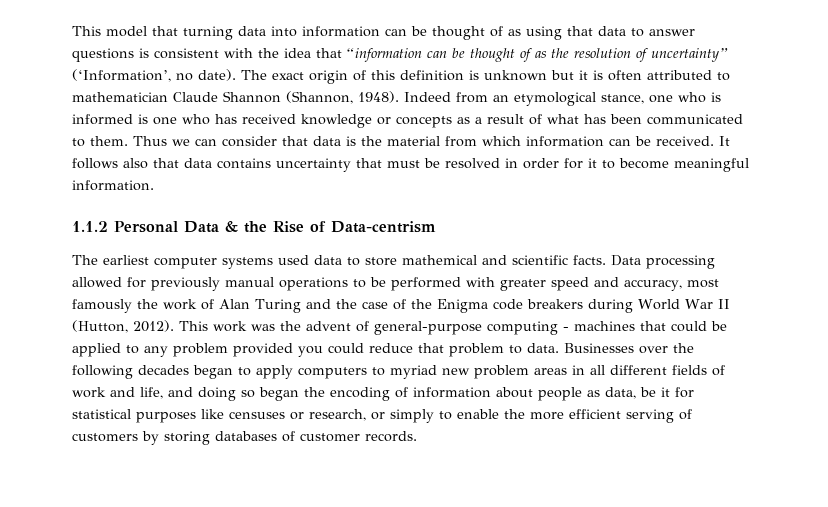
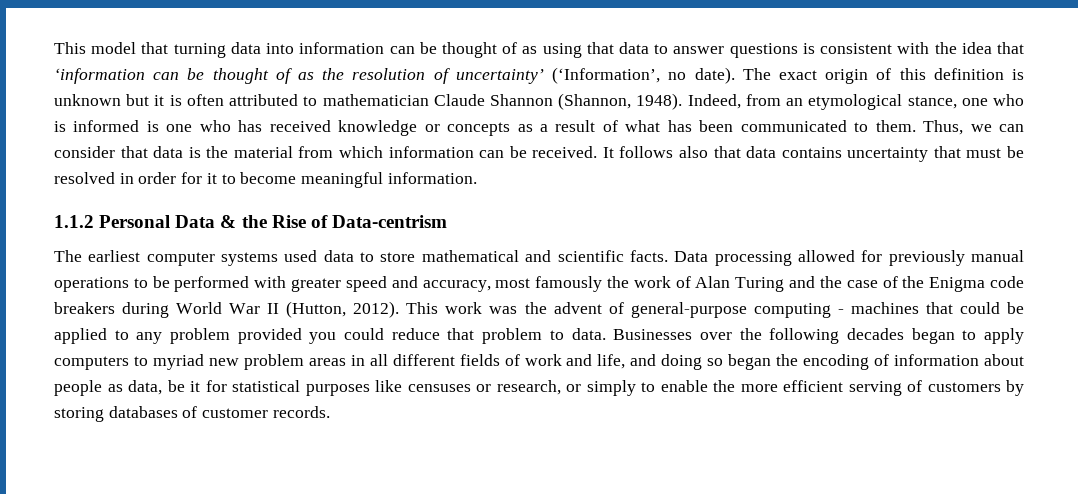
- This model that turning data into information can be thought of as using that data to answer questions is consistent with the idea that “information can be thought of as the resolution of uncertainty” (‘Information’, no date).
+ This model that turning data into information can be thought of as using that data to answer questions is consistent with the idea that ‘information can be thought of as the resolution of uncertainty’ (‘Information’, no date).
- Indeed from an etymological stance, one who is informed is one who has received knowledge or concepts as a result of what has been communicated to them.
+ Indeed, from an etymological stance, one who is informed is one who has received knowledge or concepts as a result of what has been communicated to them.
- Thus we can consider that data is the material from which information can be received.
+ Thus, we can consider that data is the material from which information can be received.
- The earliest computer systems used data to store mathemical and scientific facts.
+ The earliest computer systems used data to store mathematical and scientific facts.

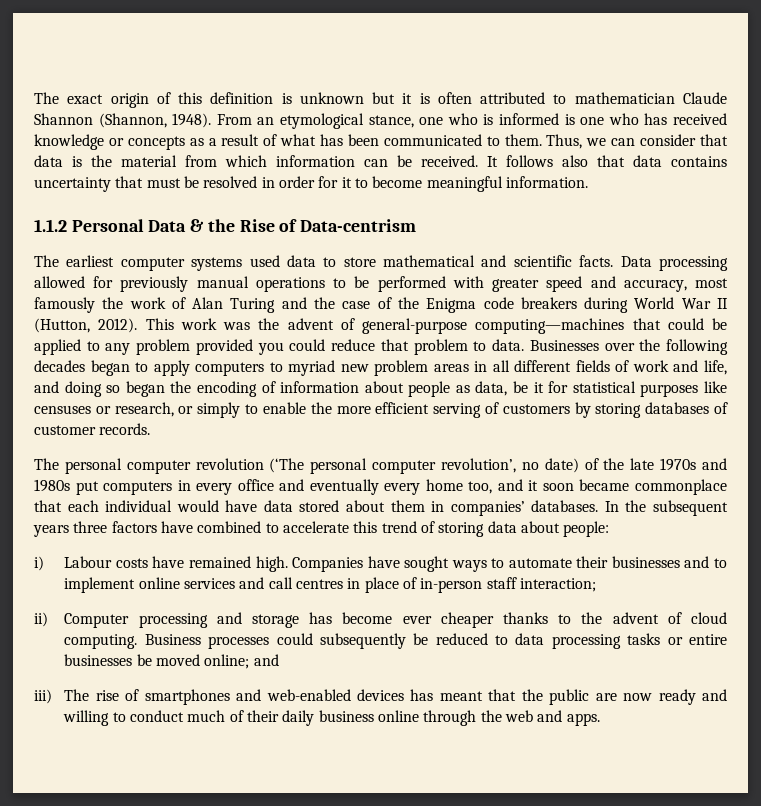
- This model that turning data into information can be thought of as using that data to answer questions is consistent with the idea that ‘information can be thought of as the resolution of uncertainty’ (‘Information’, no date).
- Indeed, from an etymological stance, one who is informed is one who has received knowledge or concepts as a result of what has been communicated to them.
+ From an etymological stance, one who is informed is one who has received knowledge or concepts as a result of what has been communicated to them.
- This work was the advent of general-purpose computing - machines that could be applied to any problem provided you could reduce that problem to data.
+ This work was the advent of general-purpose computing—machines that could be applied to any problem provided you could reduce that problem to data.
+ The personal computer revolution (‘The personal computer revolution’, no date) of the late 1970s and 1980s put computers in every office and eventually every home too, and it soon became commonplace that each individual would have data stored about them in companies’ databases. In the subsequent years three factors have combined to accelerate this trend of storing data about people:
+ i) Labour costs have remained high. Companies have sought ways to automate their businesses and to implement online services and call centres in place of in-person staff interaction;
+ ii) Computer processing and storage has become ever cheaper thanks to the advent of cloud computing. Business processes could subsequently be reduced to data processing tasks or entire businesses be moved online; and
+ iii) The rise of smartphones and web-enabled devices has meant that the public are now ready and willing to conduct much of their daily business online through the web and apps.

